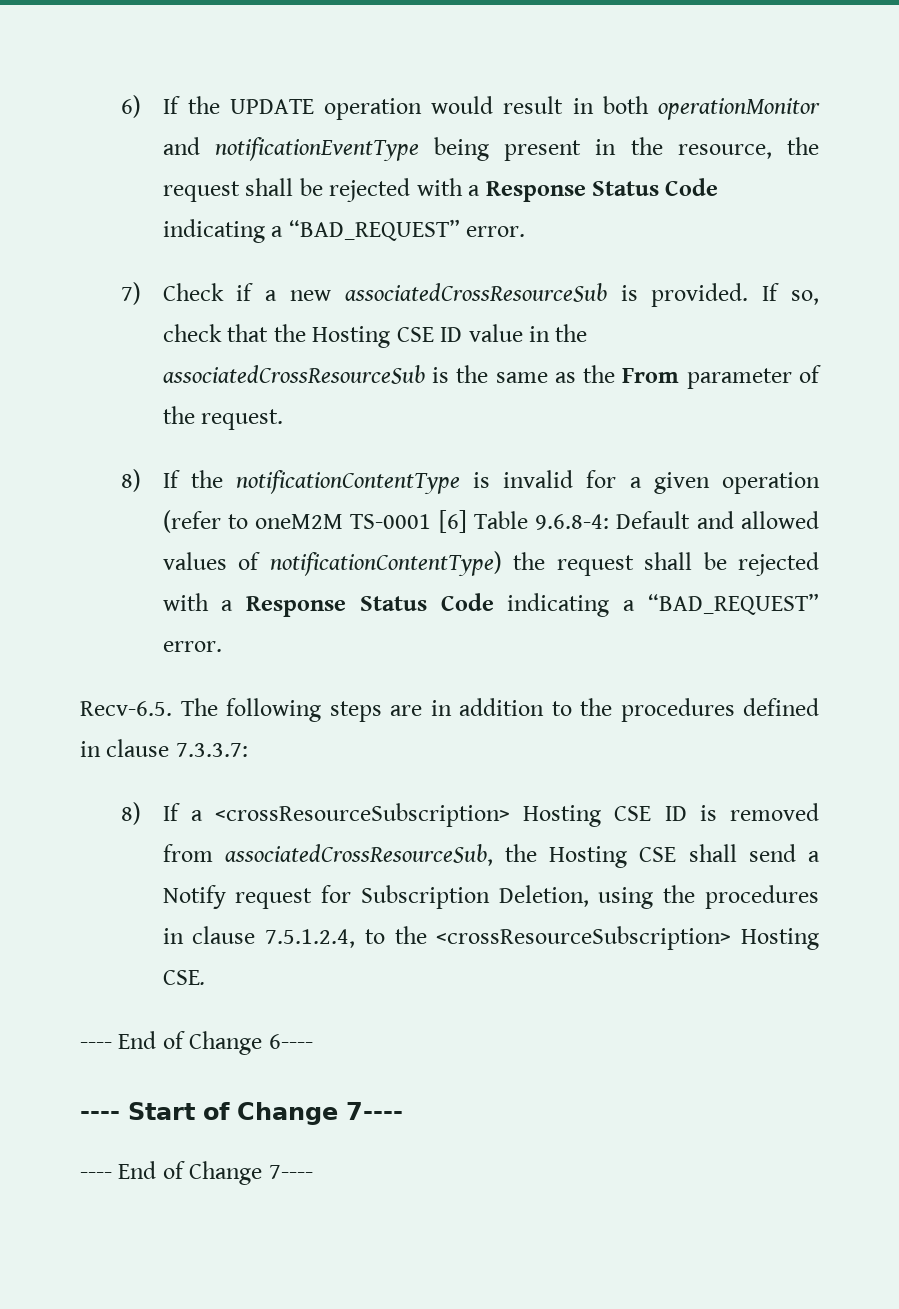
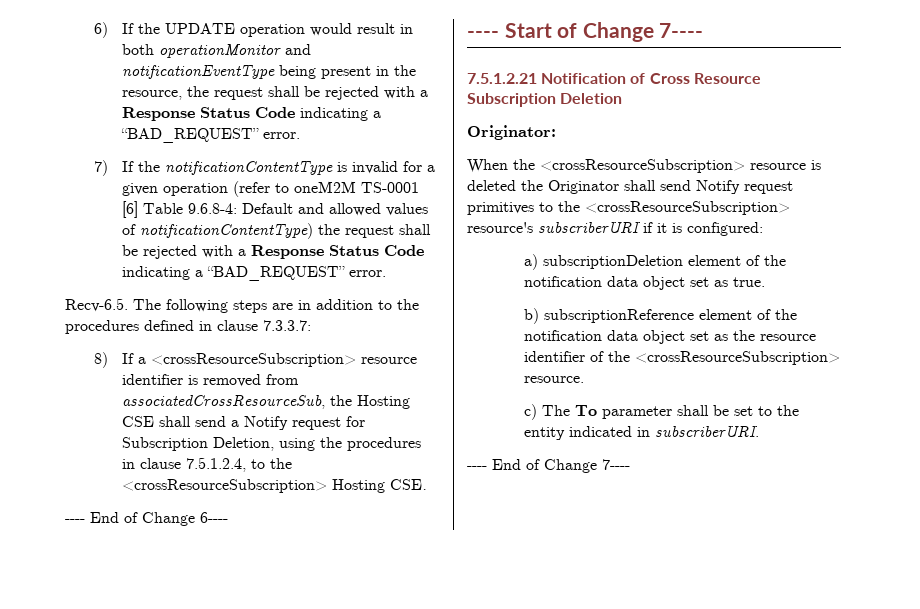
- 7) Check if a new associatedCrossResourceSub is provided. If so, check that the Hosting CSE ID value in the associatedCrossResourceSub is the same as the From parameter of the request.
- 8) If the notificationContentType is invalid for a given operation (refer to oneM2M TS-0001 [6] Table 9.6.8-4: Default and allowed values of notificationContentType) the request shall be rejected with a Response Status Code indicating a “BAD_REQUEST” error.
+ 7) If the notificationContentType is invalid for a given operation (refer to oneM2M TS-0001 [6] Table 9.6.8-4: Default and allowed values of notificationContentType) the request shall be rejected with a Response Status Code indicating a “BAD_REQUEST” error.
- 8) If a <crossResourceSubscription> Hosting CSE ID is removed from associatedCrossResourceSub, the Hosting CSE shall send a Notify request for Subscription Deletion, using the procedures in clause 7.5.1.2.4, to the <crossResourceSubscription> Hosting CSE.
+ 8) If a <crossResourceSubscription> resource identifier is removed from associatedCrossResourceSub, the Hosting CSE shall send a Notify request for Subscription Deletion, using the procedures in clause 7.5.1.2.4, to the <crossResourceSubscription> Hosting CSE.
+ 7.5.1.2.21 Notification of Cross Resource Subscription Deletion
+ Originator:
+ When the <crossResourceSubscription> resource is deleted the Originator shall send Notify request primitives to the <crossResourceSubscription> resource's subscriberURI if it is configured:
+ a) subscriptionDeletion element of the notification data object set as true.
+ b) subscriptionReference element of the notification data object set as the resource identifier of the <crossResourceSubscription> resource.
+ c) The To parameter shall be set to the entity indicated in subscriberURI.

